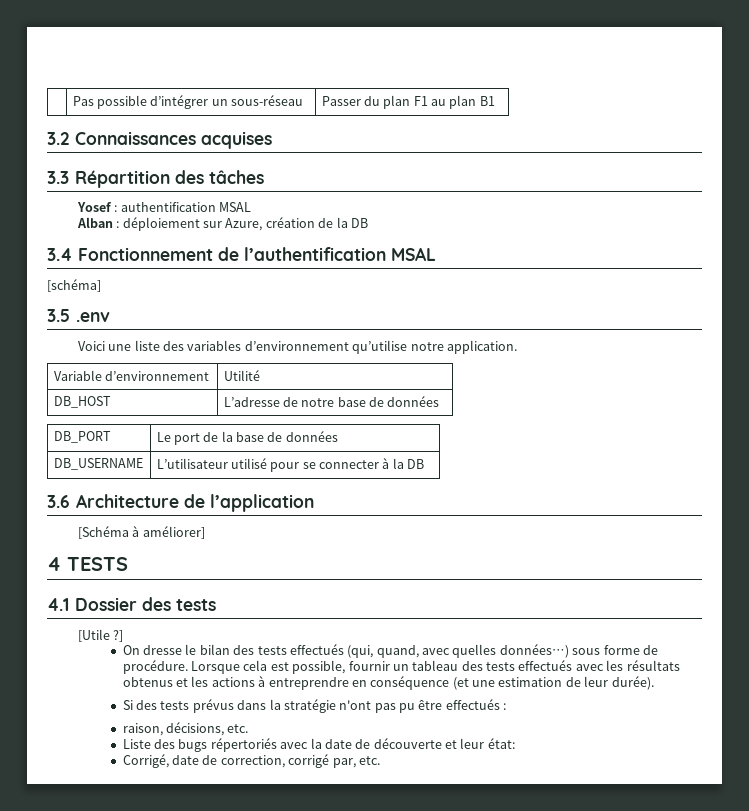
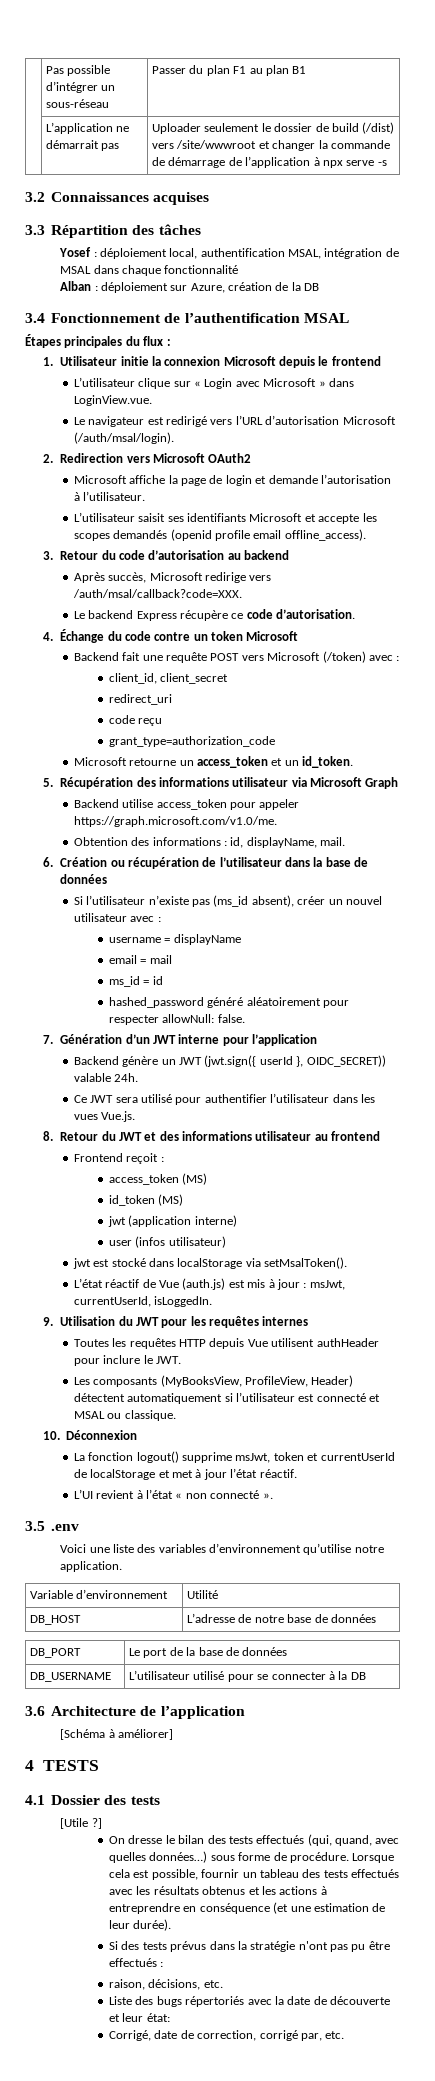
+ | L’application ne démarrait pas | Uploader seulement le dossier de build (/dist) vers /site/wwwroot et changer la commande de démarrage de l’application à npx serve -s
- Yosef : authentification MSAL
+ Yosef : déploiement local, authentification MSAL, intégration de MSAL dans chaque fonctionnalité
- [schéma]
+ Étapes principales du flux :
+ 1. Utilisateur initie la connexion Microsoft depuis le frontend
+ L’utilisateur clique sur « Login avec Microsoft » dans LoginView.vue.
+ Le navigateur est redirigé vers l’URL d’autorisation Microsoft (/auth/msal/login).
+ 2. Redirection vers Microsoft OAuth2
+ Microsoft affiche la page de login et demande l’autorisation à l’utilisateur.
+ L’utilisateur saisit ses identifiants Microsoft et accepte les scopes demandés (openid profile email offline_access).
+ 3. Retour du code d’autorisation au backend
+ Après succès, Microsoft redirige vers /auth/msal/callback?code=XXX.
+ Le backend Express récupère ce code d’autorisation.
+ 4. Échange du code contre un token Microsoft
+ Backend fait une requête POST vers Microsoft (/token) avec :
+ client_id, client_secret
+ redirect_uri
+ code reçu
+ grant_type=authorization_code
+ Microsoft retourne un access_token et un id_token.
+ 5. Récupération des informations utilisateur via Microsoft Graph
+ Backend utilise access_token pour appeler https://graph.microsoft.com/v1.0/me.
+ Obtention des informations : id, displayName, mail.
+ 6. Création ou récupération de l’utilisateur dans la base de données
+ Si l’utilisateur n’existe pas (ms_id absent), créer un nouvel utilisateur avec :
+ username = displayName
+ email = mail
+ ms_id = id
+ hashed_password généré aléatoirement pour respecter allowNull: false.
+ 7. Génération d’un JWT interne pour l’application
+ Backend génère un JWT (jwt.sign({ userId }, OIDC_SECRET)) valable 24h.
+ Ce JWT sera utilisé pour authentifier l’utilisateur dans les vues Vue.js.
+ 8. Retour du JWT et des informations utilisateur au frontend
+ Frontend reçoit :
+ access_token (MS)
+ id_token (MS)
+ jwt (application interne)
+ user (infos utilisateur)
+ jwt est stocké dans localStorage via setMsalToken().
+ L’état réactif de Vue (auth.js) est mis à jour : msJwt, currentUserId, isLoggedIn.
+ 9. Utilisation du JWT pour les requêtes internes
+ Toutes les requêtes HTTP depuis Vue utilisent authHeader pour inclure le JWT.
+ Les composants (MyBooksView, ProfileView, Header) détectent automatiquement si l’utilisateur est connecté et MSAL ou classique.
+ 10. Déconnexion
+ La fonction logout() supprime msJwt, token et currentUserId de localStorage et met à jour l’état réactif.
+ L’UI revient à l’état « non connecté ».

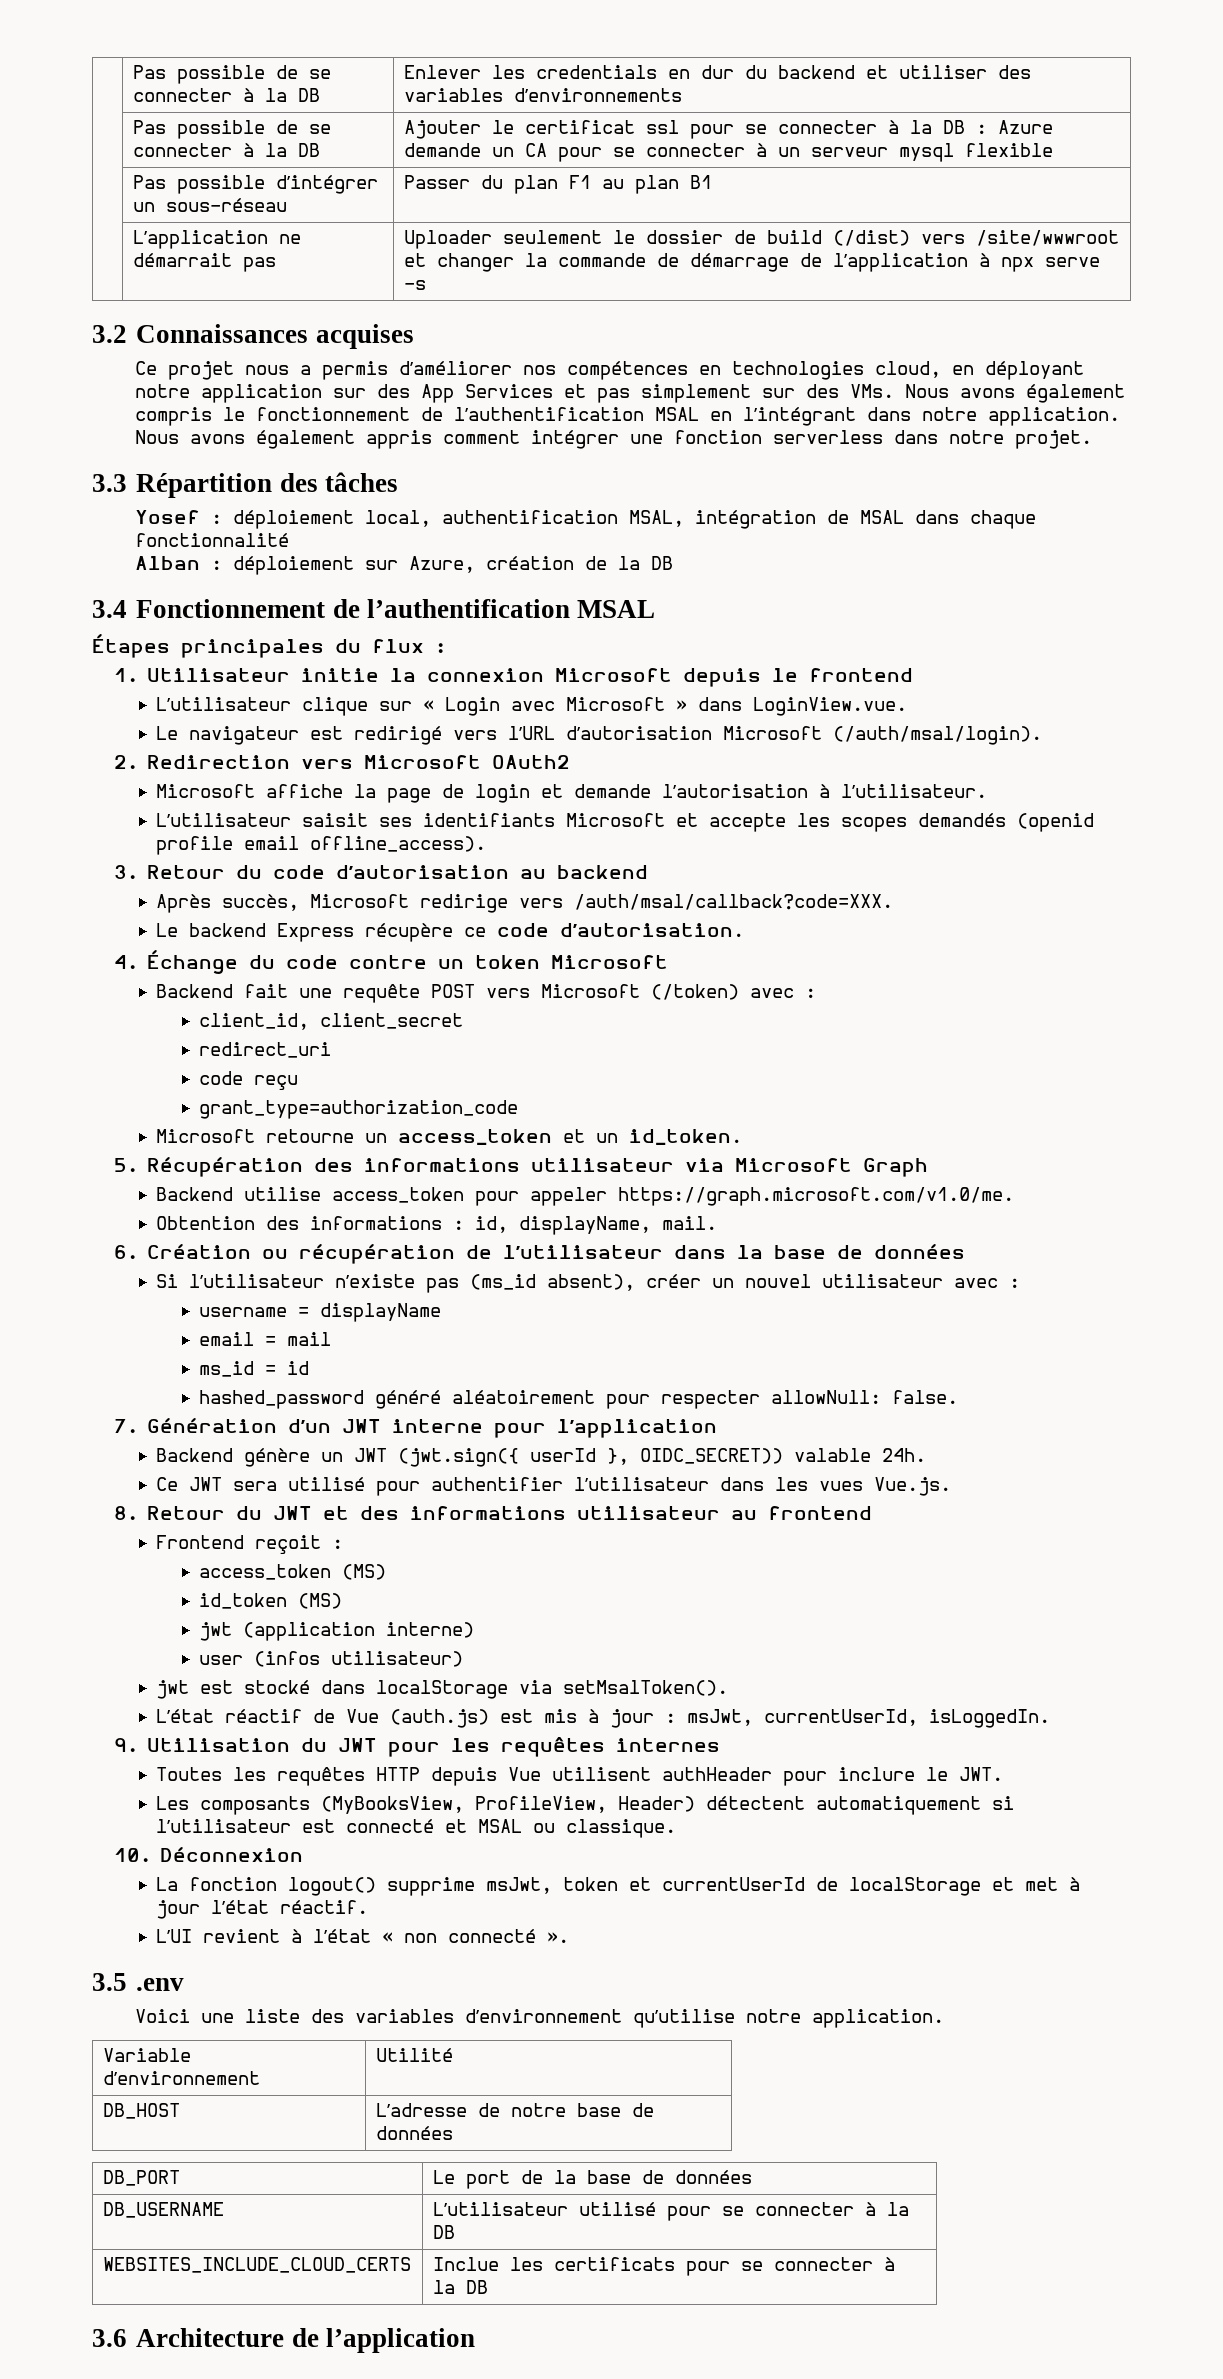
+ | Pas possible de se connecter à la DB | Enlever les credentials en dur du backend et utiliser des variables d’environnements
+ | Pas possible de se connecter à la DB | Ajouter le certificat ssl pour se connecter à la DB : Azure demande un CA pour se connecter à un serveur mysql flexible
+ Ce projet nous a permis d’améliorer nos compétences en technologies cloud, en déployant notre application sur des App Services et pas simplement sur des VMs. Nous avons également compris le fonctionnement de l’authentification MSAL en l’intégrant dans notre application. Nous avons également appris comment intégrer une fonction serverless dans notre projet.
+ WEBSITES_INCLUDE_CLOUD_CERTS | Inclue les certificats pour se connecter à la DB
  3.6 Architecture de l’application
- [Schéma à améliorer]
- 4 TESTS
- 4.1 Dossier des tests
- [Utile ?]
- On dresse le bilan des tests effectués (qui, quand, avec quelles données…) sous forme de procédure. Lorsque cela est possible, fournir un tableau des tests effectués avec les résultats obtenus et les actions à entreprendre en conséquence (et une estimation de leur durée).
- Si des tests prévus dans la stratégie n'ont pas pu être effectués :
- raison, décisions, etc.
- Liste des bugs répertoriés avec la date de découverte et leur état:
- Corrigé, date de correction, corrigé par, etc.

